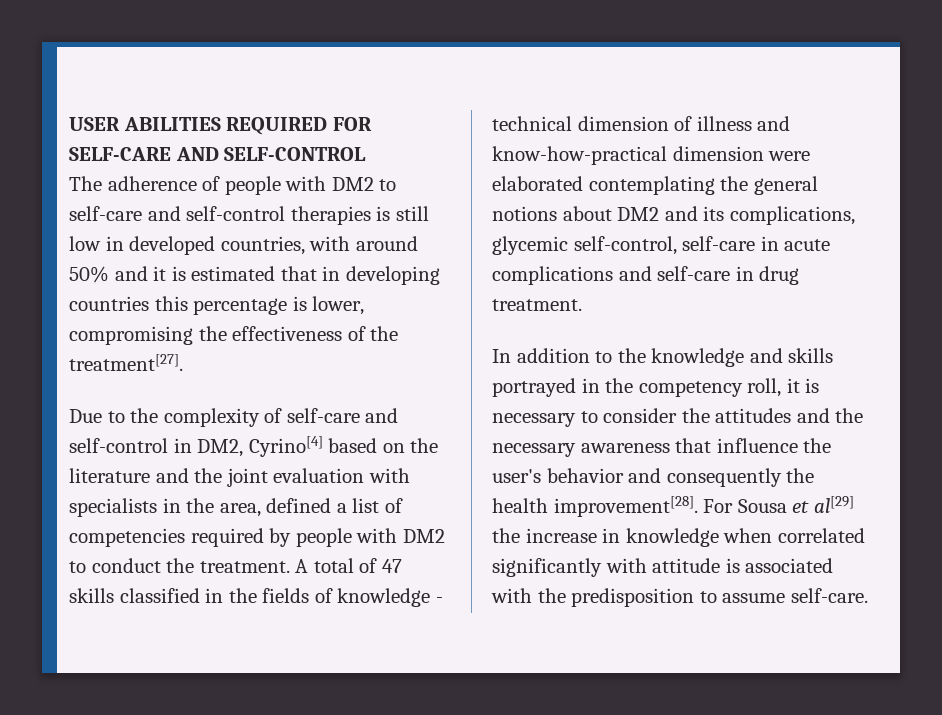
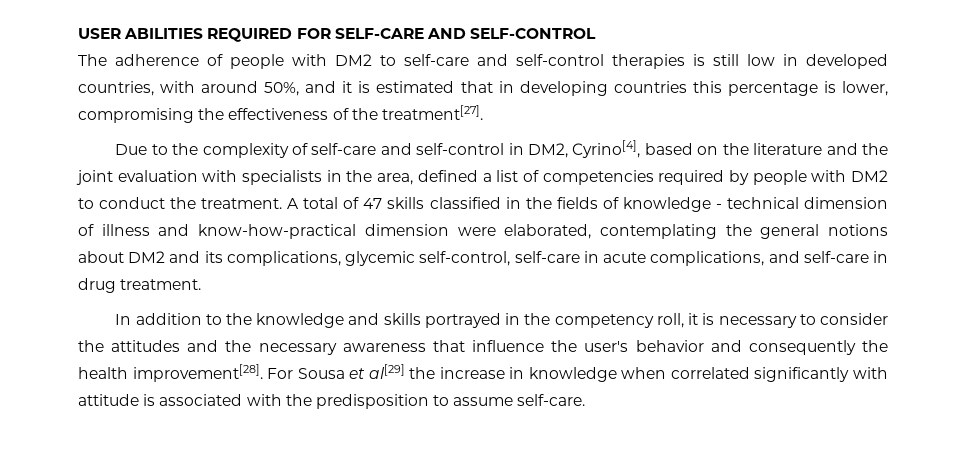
- The adherence of people with DM2 to self-care and self-control therapies is still low in developed countries, with around 50% and it is estimated that in developing countries this percentage is lower, compromising the effectiveness of the treatment[27].
+ The adherence of people with DM2 to self-care and self-control therapies is still low in developed countries, with around 50%, and it is estimated that in developing countries this percentage is lower, compromising the effectiveness of the treatment[27].
- Due to the complexity of self-care and self-control in DM2, Cyrino[4] based on the literature and the joint evaluation with specialists in the area, defined a list of competencies required by people with DM2 to conduct the treatment.
+ Due to the complexity of self-care and self-control in DM2, Cyrino[4], based on the literature and the joint evaluation with specialists in the area, defined a list of competencies required by people with DM2 to conduct the treatment.
- A total of 47 skills classified in the fields of knowledge - technical dimension of illness and know-how-practical dimension were elaborated contemplating the general notions about DM2 and its complications, glycemic self-control, self-care in acute complications and self-care in drug treatment.
+ A total of 47 skills classified in the fields of knowledge - technical dimension of illness and know-how-practical dimension were elaborated, contemplating the general notions about DM2 and its complications, glycemic self-control, self-care in acute complications, and self-care in drug treatment.

